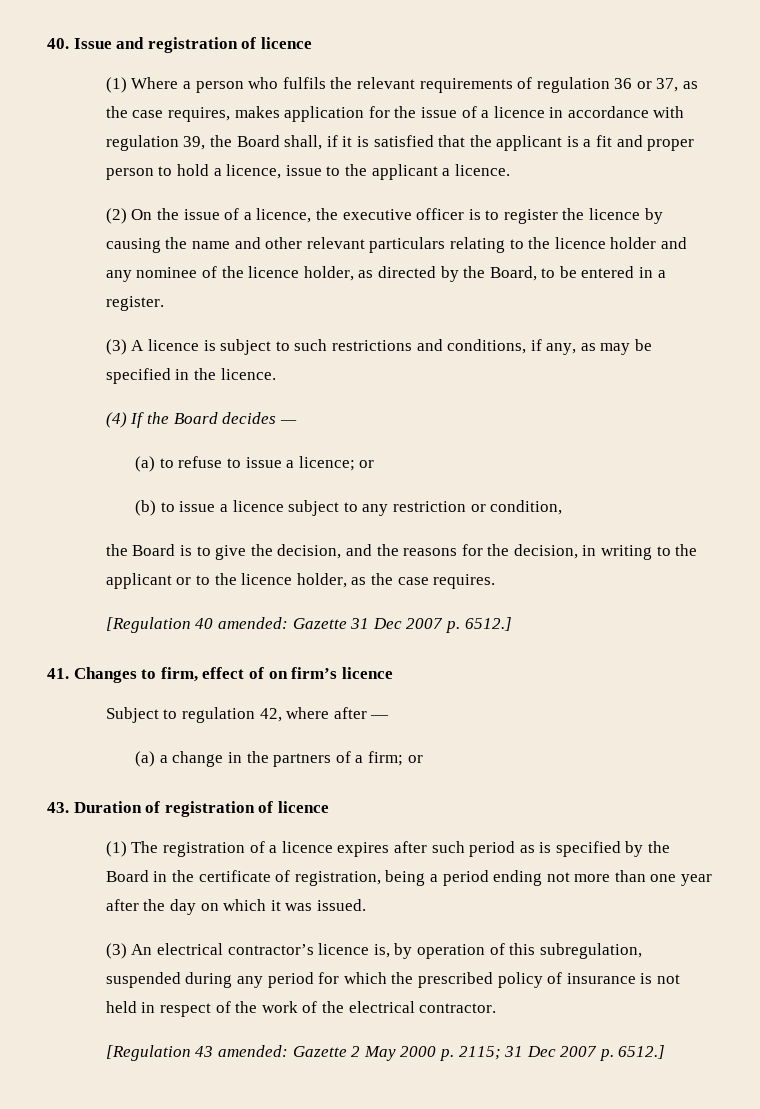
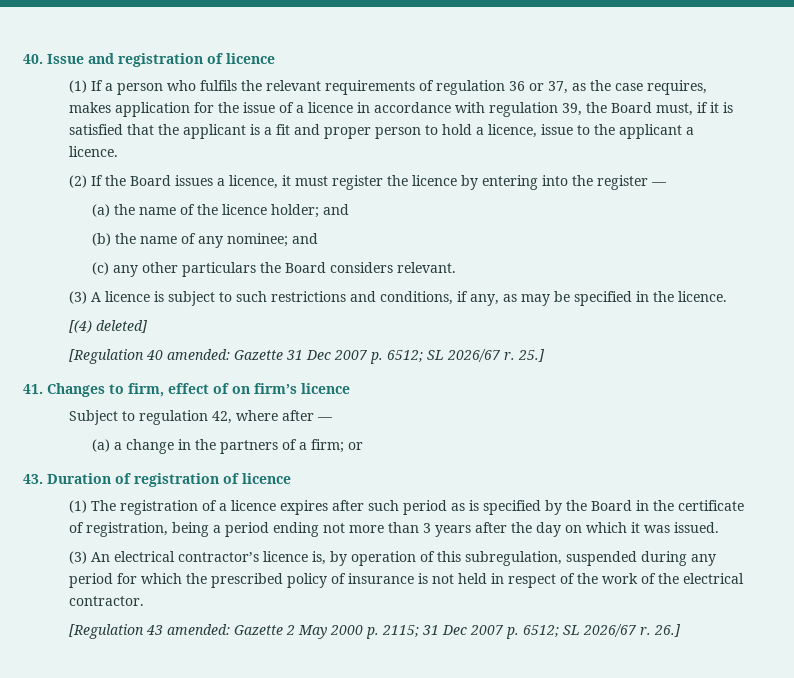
- (1) Where a person who fulfils the relevant requirements of regulation 36 or 37, as the case requires, makes application for the issue of a licence in accordance with regulation 39, the Board shall, if it is satisfied that the applicant is a fit and proper person to hold a licence, issue to the applicant a licence.
+ (1) If a person who fulfils the relevant requirements of regulation 36 or 37, as the case requires, makes application for the issue of a licence in accordance with regulation 39, the Board must, if it is satisfied that the applicant is a fit and proper person to hold a licence, issue to the applicant a licence.
- (2) On the issue of a licence, the executive officer is to register the licence by causing the name and other relevant particulars relating to the licence holder and any nominee of the licence holder, as directed by the Board, to be entered in a register.
+ (2) If the Board issues a licence, it must register the licence by entering into the register —
+ (a) the name of the licence holder; and
+ (b) the name of any nominee; and
+ (c) any other particulars the Board considers relevant.
- (4) If the Board decides —
- (a) to refuse to issue a licence; or
- (b) to issue a licence subject to any restriction or condition,
- the Board is to give the decision, and the reasons for the decision, in writing to the applicant or to the licence holder, as the case requires.
+ [(4) deleted]
- [Regulation 40 amended: Gazette 31 Dec 2007 p. 6512.]
+ [Regulation 40 amended: Gazette 31 Dec 2007 p. 6512; SL 2026/67 r. 25.]
- (1) The registration of a licence expires after such period as is specified by the Board in the certificate of registration, being a period ending not more than one year after the day on which it was issued.
+ (1) The registration of a licence expires after such period as is specified by the Board in the certificate of registration, being a period ending not more than 3 years after the day on which it was issued.
- [Regulation 43 amended: Gazette 2 May 2000 p. 2115; 31 Dec 2007 p. 6512.]
+ [Regulation 43 amended: Gazette 2 May 2000 p. 2115; 31 Dec 2007 p. 6512; SL 2026/67 r. 26.]

